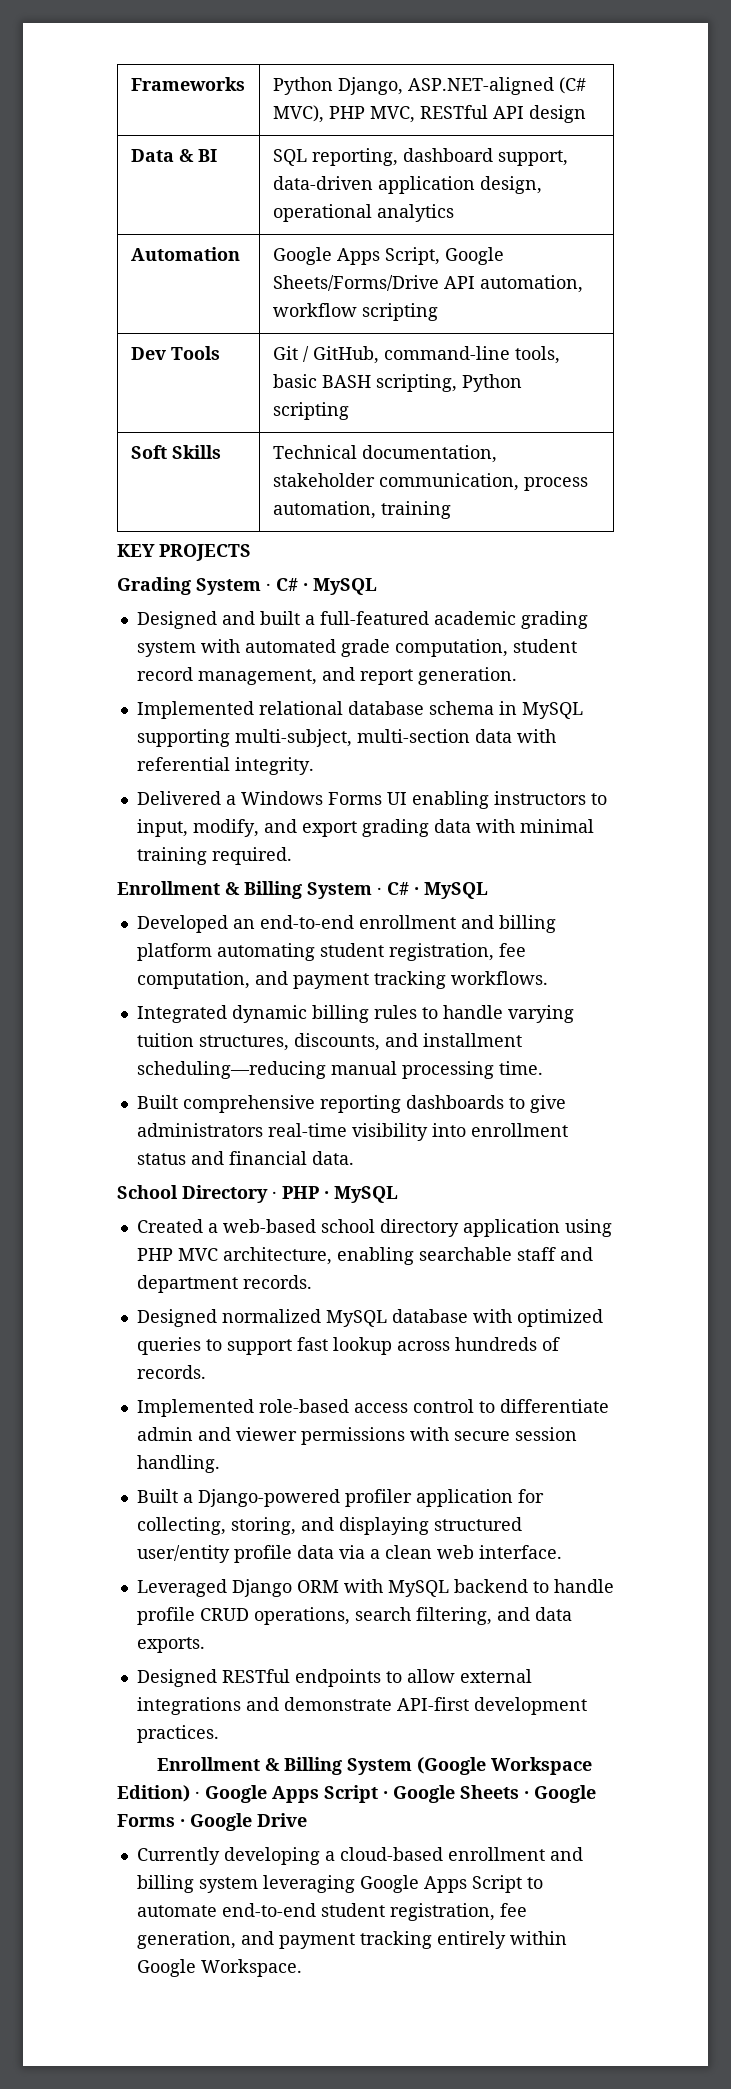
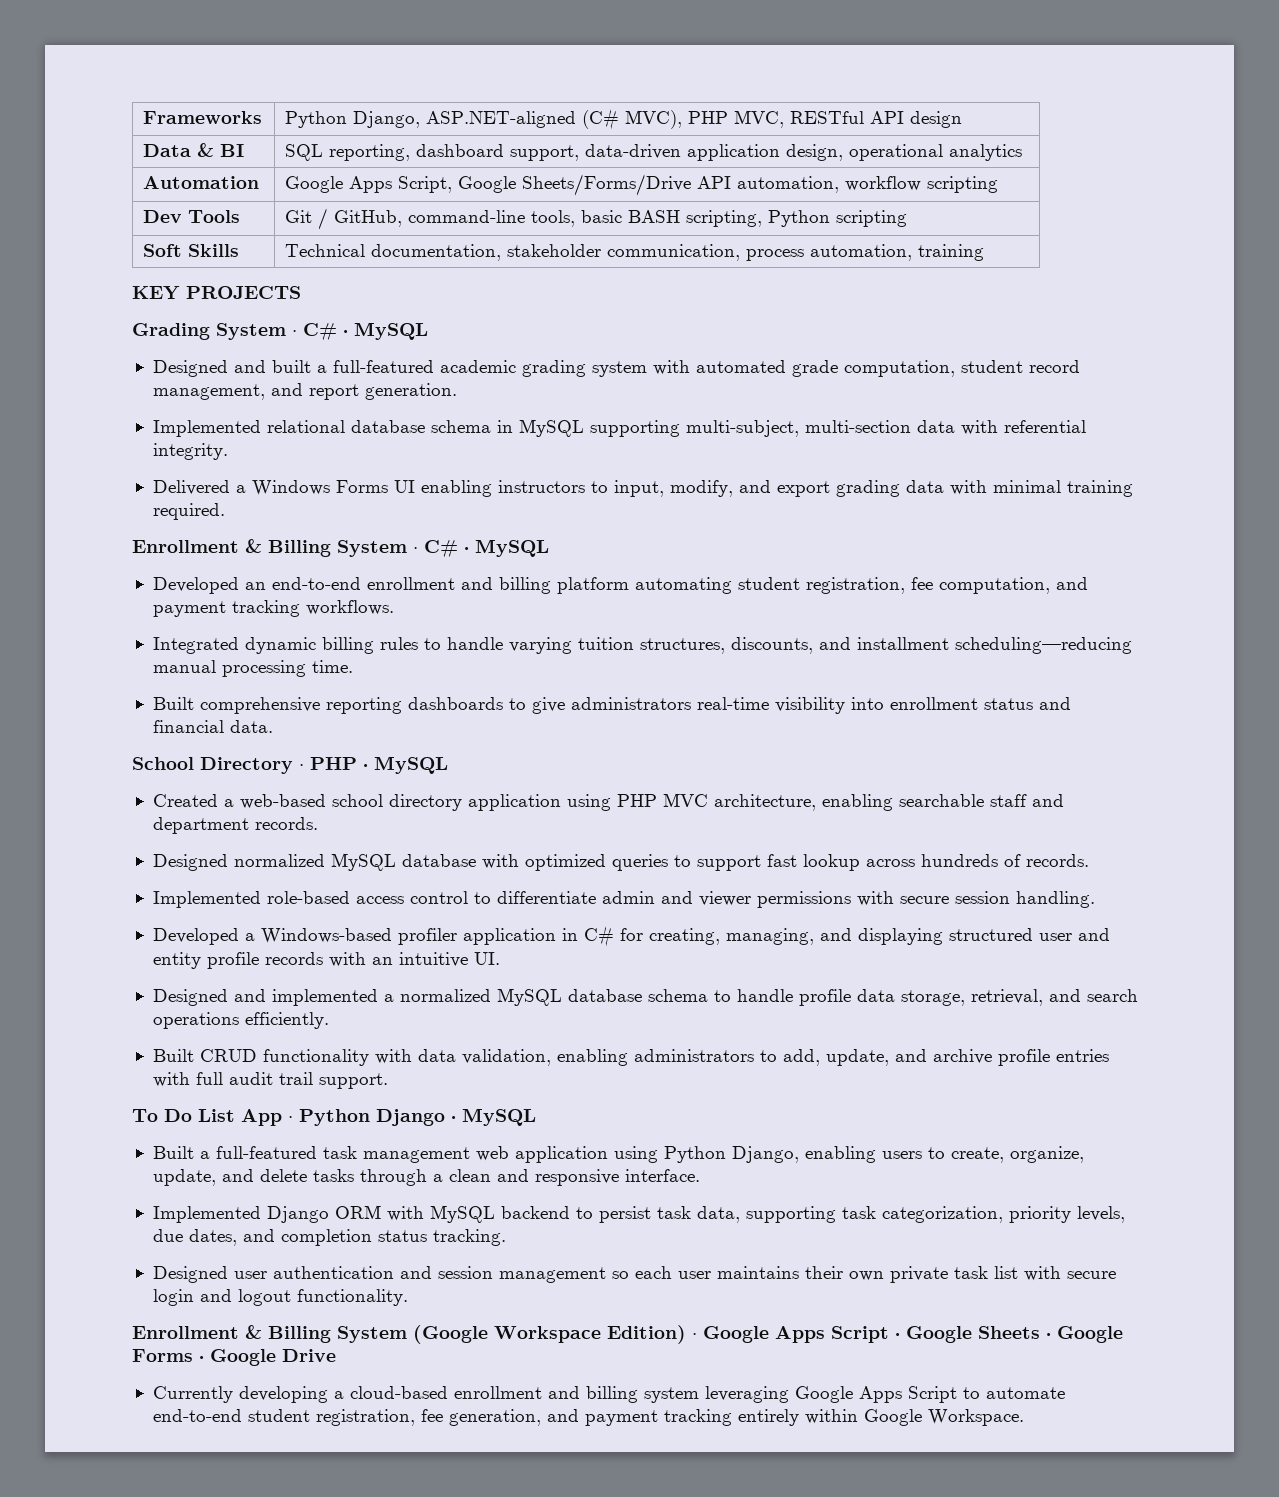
- Built a Django-powered profiler application for collecting, storing, and displaying structured user/entity profile data via a clean web interface.
+ Developed a Windows-based profiler application in C# for creating, managing, and displaying structured user and entity profile records with an intuitive UI.
+ Designed and implemented a normalized MySQL database schema to handle profile data storage, retrieval, and search operations efficiently.
+ Built CRUD functionality with data validation, enabling administrators to add, update, and archive profile entries with full audit trail support.
+ To Do List App · Python Django · MySQL
+ Built a full-featured task management web application using Python Django, enabling users to create, organize, update, and delete tasks through a clean and responsive interface.
- Leveraged Django ORM with MySQL backend to handle profile CRUD operations, search filtering, and data exports.
- Designed RESTful endpoints to allow external integrations and demonstrate API-first development practices.
+ Implemented Django ORM with MySQL backend to persist task data, supporting task categorization, priority levels, due dates, and completion status tracking.
+ Designed user authentication and session management so each user maintains their own private task list with secure login and logout functionality.

